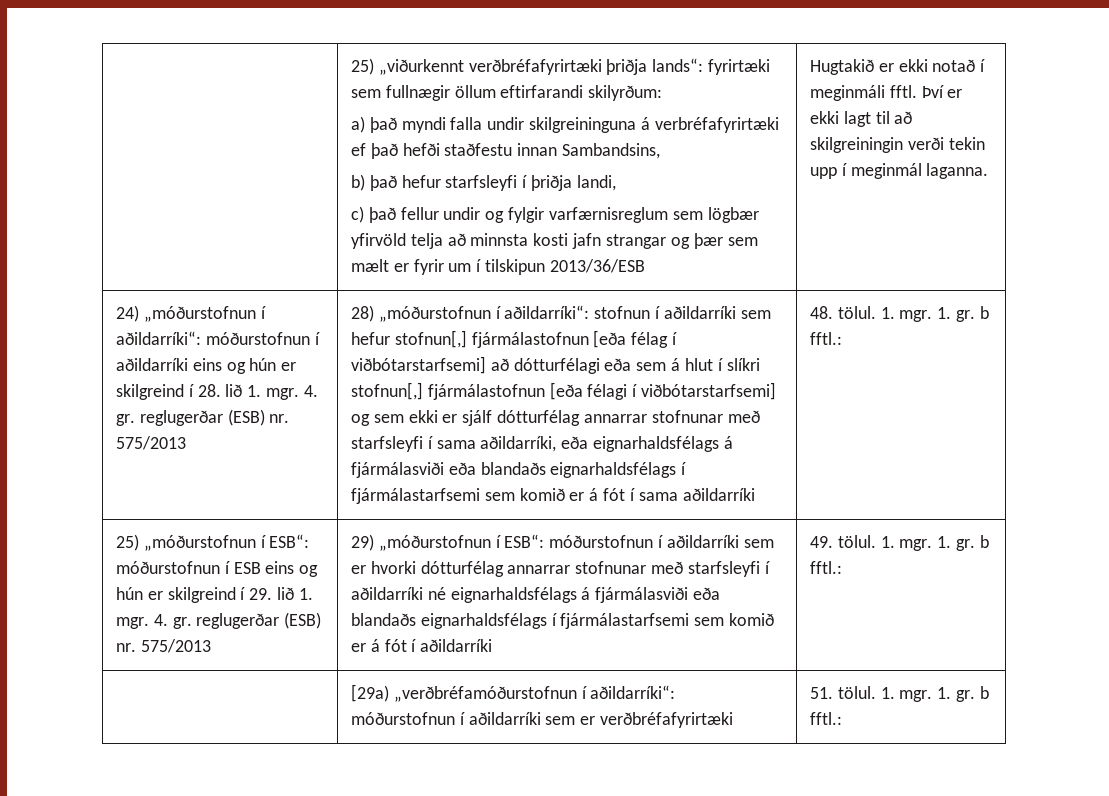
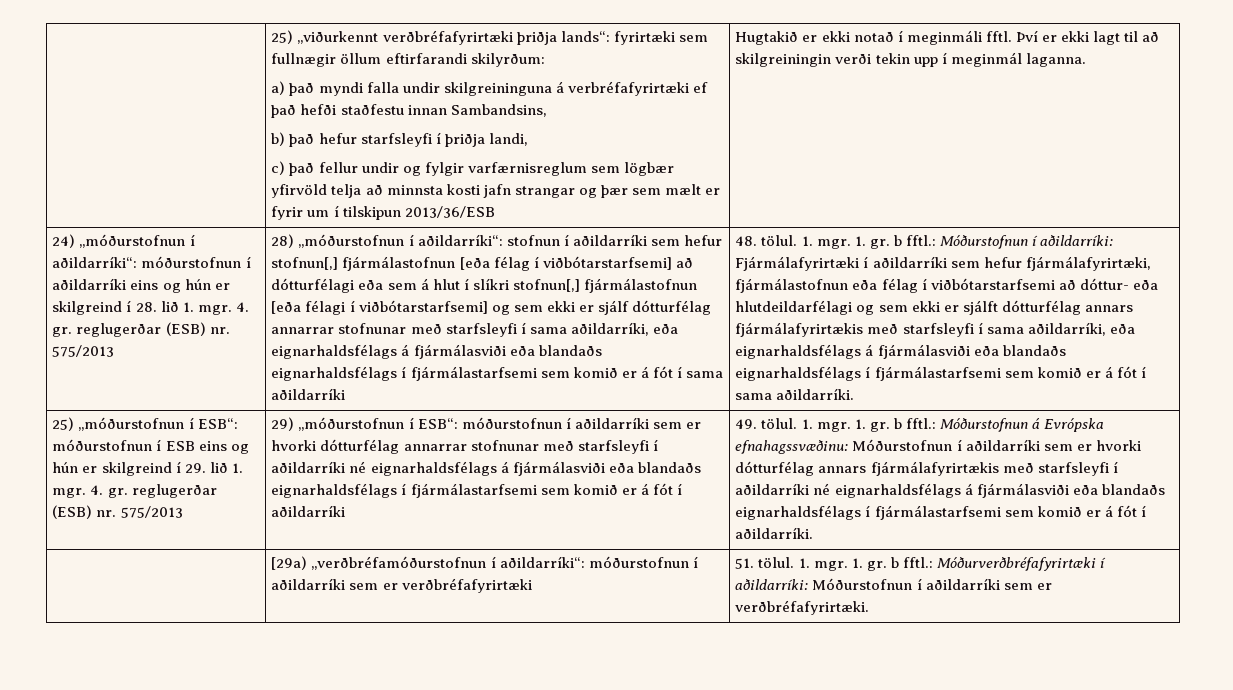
- 48. tölul. 1. mgr. 1. gr. b fftl.:
+ 48. tölul. 1. mgr. 1. gr. b fftl.: Móðurstofnun í aðildarríki: Fjármálafyrirtæki í aðildarríki sem hefur fjármálafyrirtæki, fjármálastofnun eða félag í viðbótarstarfsemi að dóttur- eða hlutdeildarfélagi og sem ekki er sjálft dótturfélag annars fjármálafyrirtækis með starfsleyfi í sama aðildarríki, eða eignarhaldsfélags á fjármálasviði eða blandaðs eignarhaldsfélags í fjármálastarfsemi sem komið er á fót í sama aðildarríki.
- 49. tölul. 1. mgr. 1. gr. b fftl.:
+ 49. tölul. 1. mgr. 1. gr. b fftl.: Móðurstofnun á Evrópska efnahagssvæðinu: Móðurstofnun í aðildarríki sem er hvorki dótturfélag annars fjármálafyrirtækis með starfsleyfi í aðildarríki né eignarhaldsfélags á fjármálasviði eða blandaðs eignarhaldsfélags í fjármálastarfsemi sem komið er á fót í aðildarríki.
- | [29a) „verðbréfamóðurstofnun í aðildarríki“: móðurstofnun í aðildarríki sem er verðbréfafyrirtæki | 51. tölul. 1. mgr. 1. gr. b fftl.:
+ | [29a) „verðbréfamóðurstofnun í aðildarríki“: móðurstofnun í aðildarríki sem er verðbréfafyrirtæki | 51. tölul. 1. mgr. 1. gr. b fftl.: Móðurverðbréfafyrirtæki í aðildarríki: Móðurstofnun í aðildarríki sem er verðbréfafyrirtæki.

